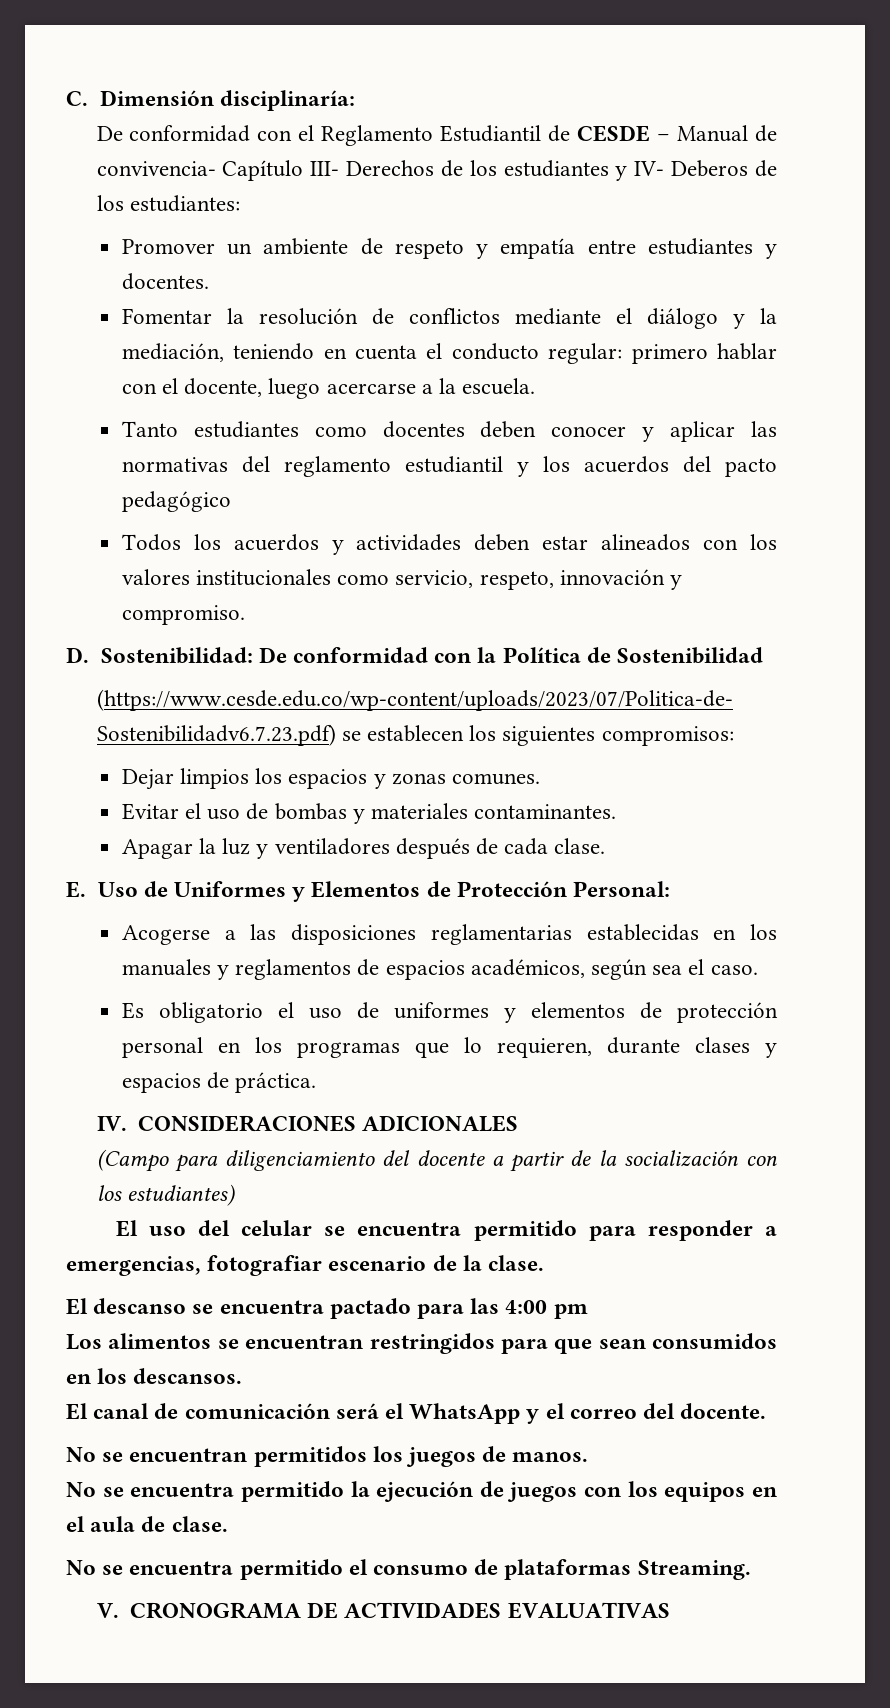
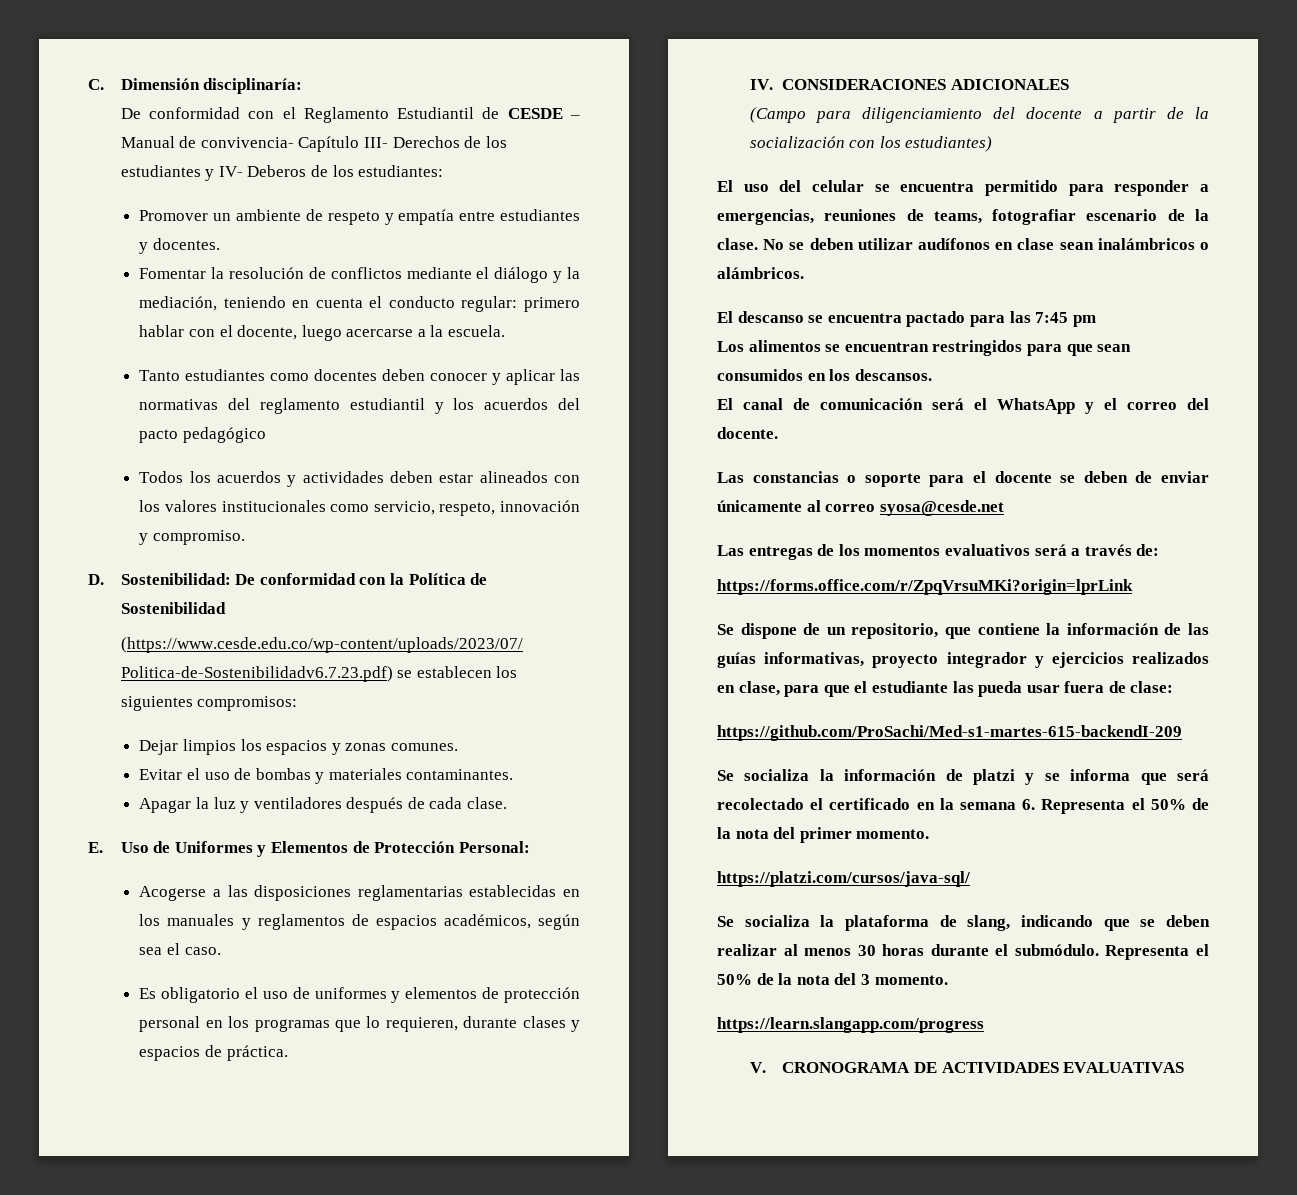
- El uso del celular se encuentra permitido para responder a emergencias, fotografiar escenario de la clase.
+ El uso del celular se encuentra permitido para responder a emergencias, reuniones de teams, fotografiar escenario de la clase. No se deben utilizar audífonos en clase sean inalámbricos o alámbricos.
- El descanso se encuentra pactado para las 4:00 pm
+ El descanso se encuentra pactado para las 7:45 pm
- No se encuentran permitidos los juegos de manos.
- No se encuentra permitido la ejecución de juegos con los equipos en el aula de clase.
- No se encuentra permitido el consumo de plataformas Streaming.
+ Las constancias o soporte para el docente se deben de enviar únicamente al correo syosa@cesde.net
+ Las entregas de los momentos evaluativos será a través de:
+ https://forms.office.com/r/ZpqVrsuMKi?origin=lprLink
+ Se dispone de un repositorio, que contiene la información de las guías informativas, proyecto integrador y ejercicios realizados en clase, para que el estudiante las pueda usar fuera de clase:
+ https://github.com/ProSachi/Med-s1-martes-615-backendI-209
+ Se socializa la información de platzi y se informa que será recolectado el certificado en la semana 6. Representa el 50% de la nota del primer momento.
+ https://platzi.com/cursos/java-sql/
+ Se socializa la plataforma de slang, indicando que se deben realizar al menos 30 horas durante el submódulo. Representa el 50% de la nota del 3 momento.
+ https://learn.slangapp.com/progress

